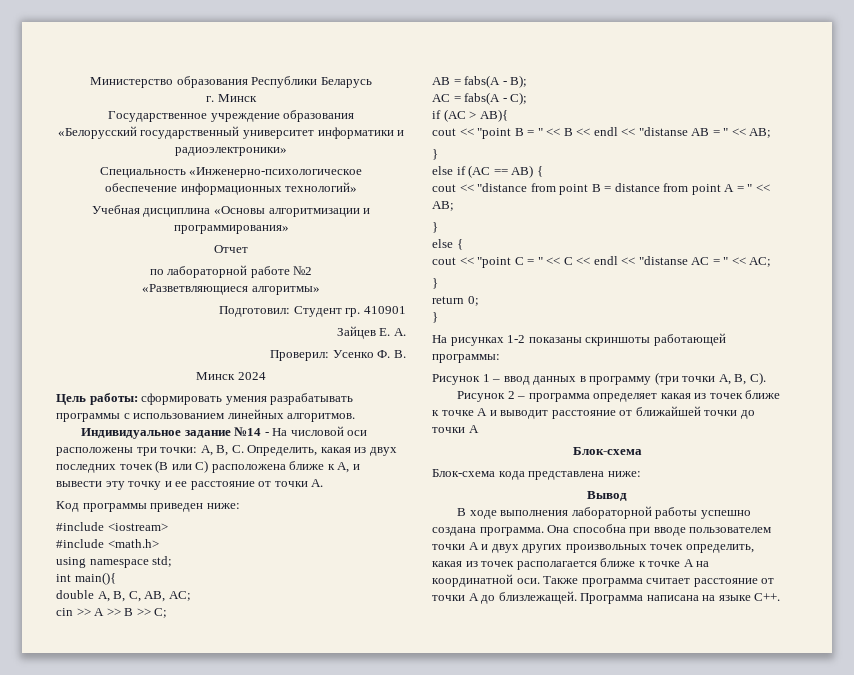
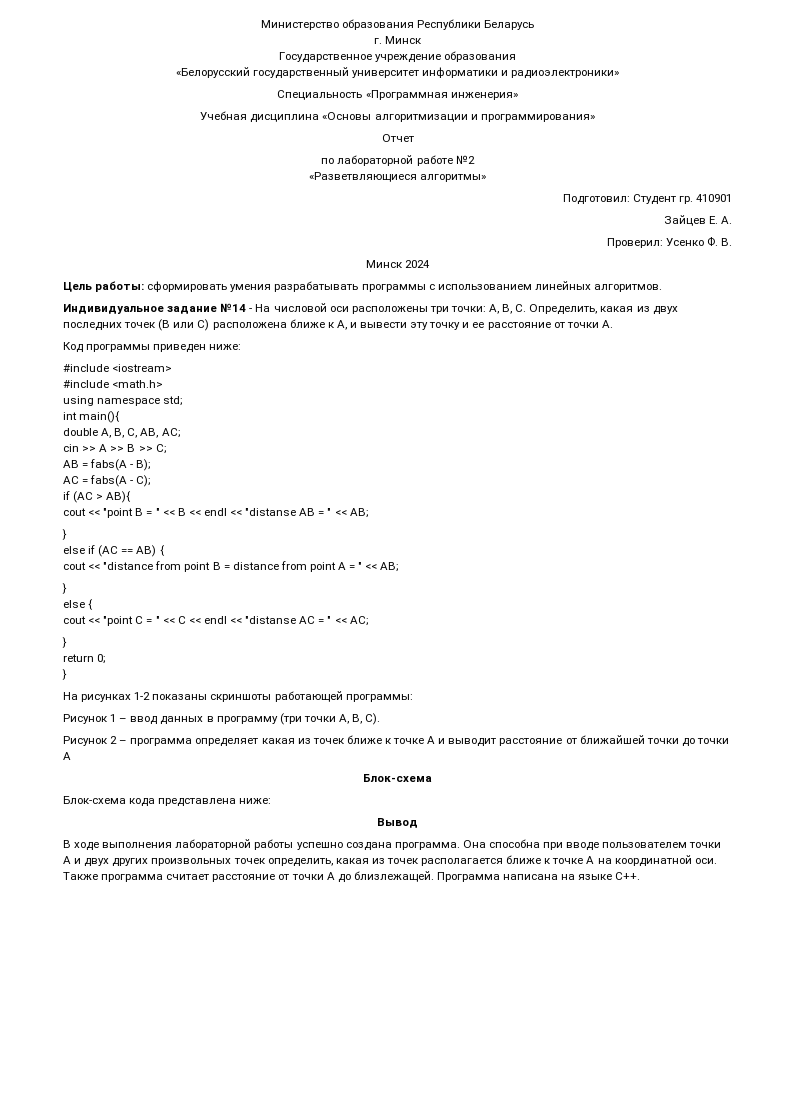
- Специальность «Инженерно-психологическое
- обеспечение информационных технологий»
+ Специальность «Программная инженерия»

